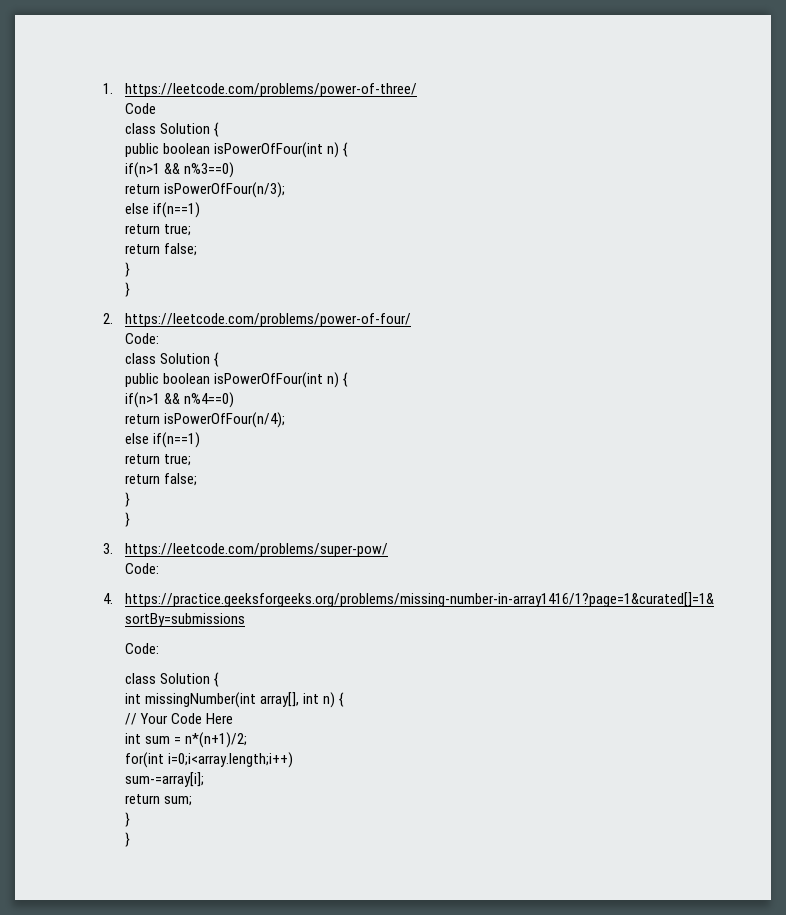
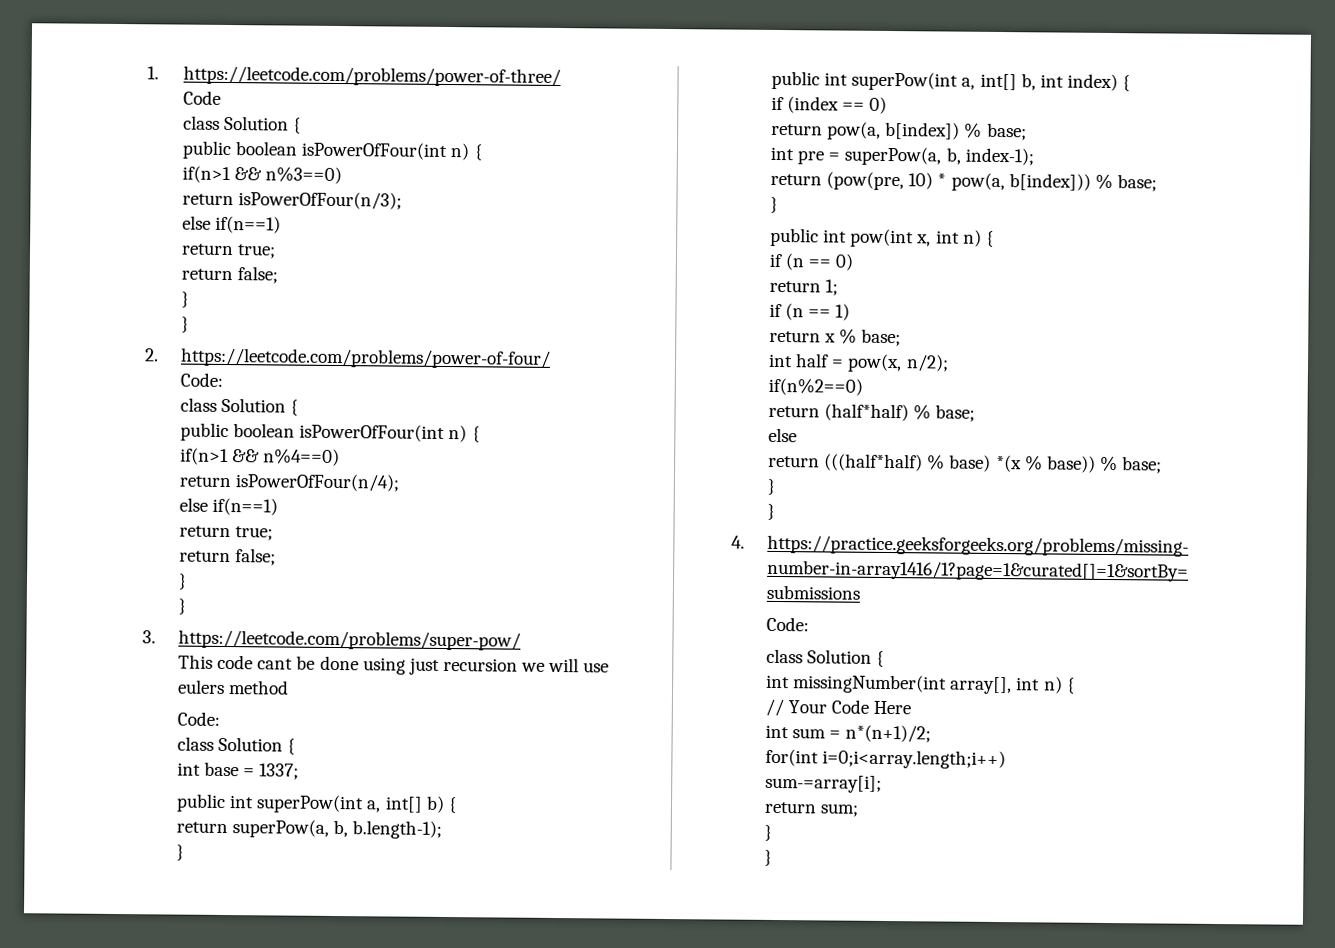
  3. https://leetcode.com/problems/super-pow/
+ This code cant be done using just recursion we will use eulers method
  Code:
+ class Solution {
+ int base = 1337;
+ public int superPow(int a, int[] b) {
+ return superPow(a, b, b.length-1);
+ }
+ public int superPow(int a, int[] b, int index) {
+ if (index == 0)
+ return pow(a, b[index]) % base;
+ int pre = superPow(a, b, index-1);
+ return (pow(pre, 10) * pow(a, b[index])) % base;
+ }
+ public int pow(int x, int n) {
+ if (n == 0)
+ return 1;
+ if (n == 1)
+ return x % base;
+ int half = pow(x, n/2);
+ if(n%2==0)
+ return (half*half) % base;
+ else
+ return (((half*half) % base) *(x % base)) % base;
+ }
+ }

